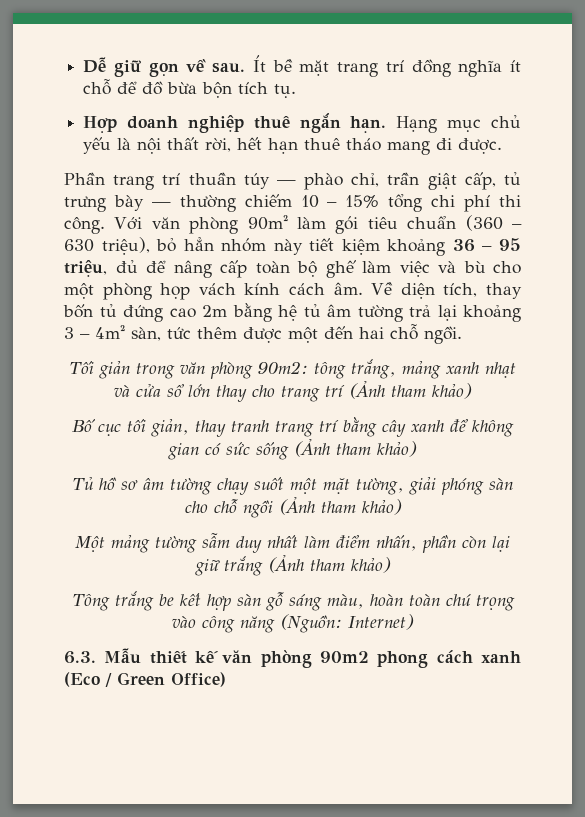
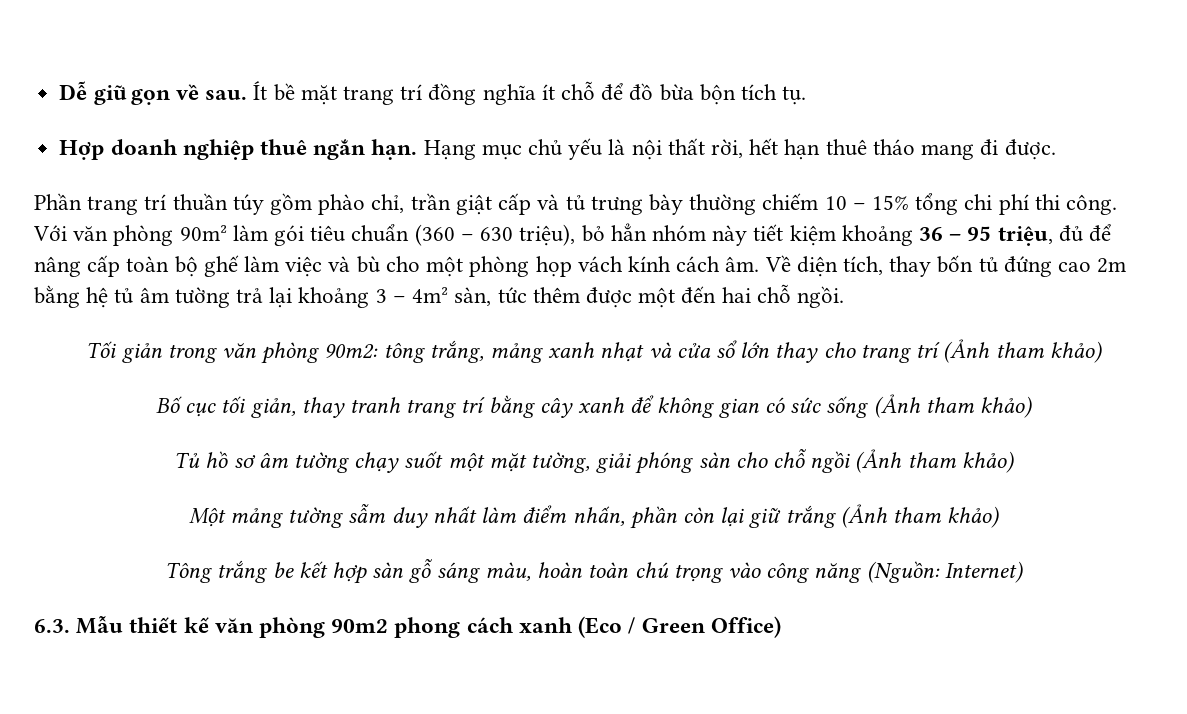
- Phần trang trí thuần túy — phào chỉ, trần giật cấp, tủ trưng bày — thường chiếm 10 – 15% tổng chi phí thi công.
+ Phần trang trí thuần túy gồm phào chỉ, trần giật cấp và tủ trưng bày thường chiếm 10 – 15% tổng chi phí thi công.

